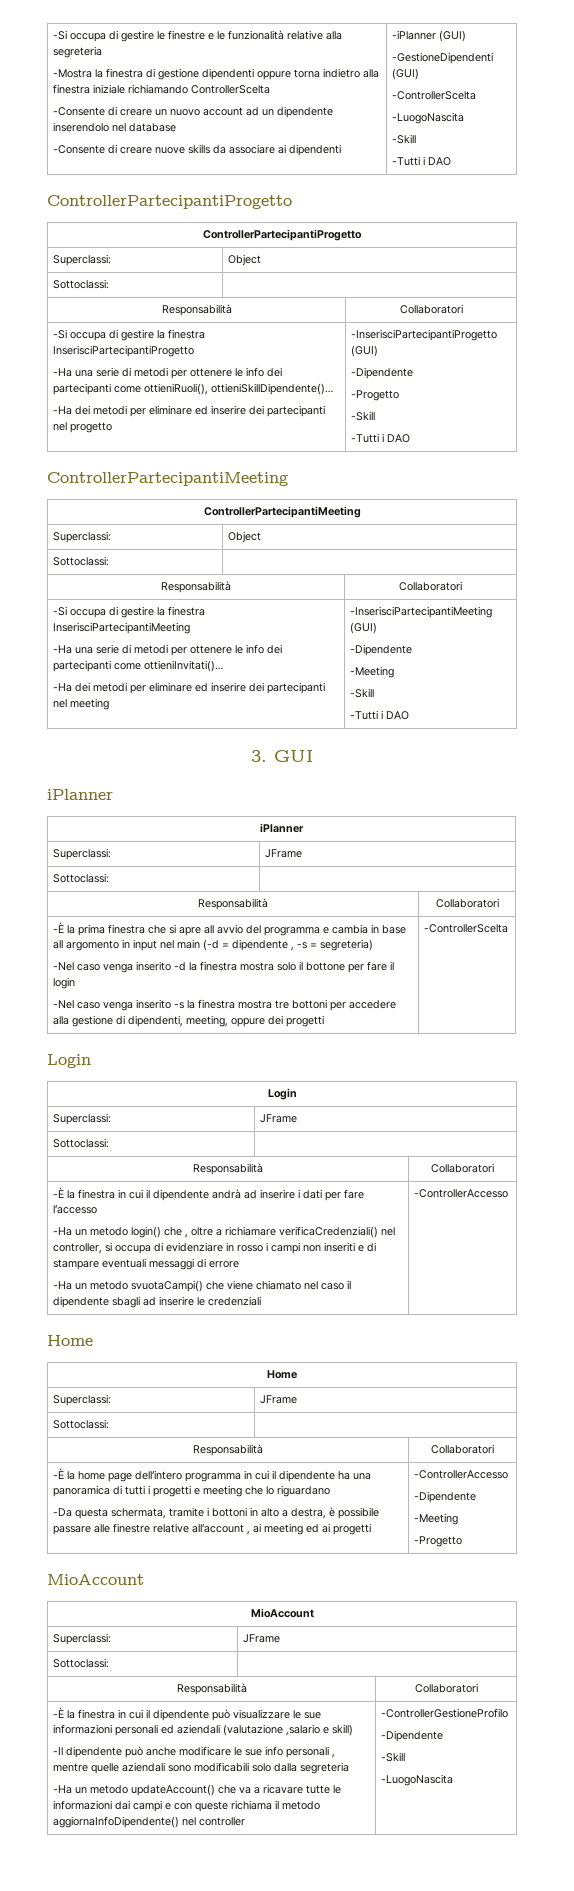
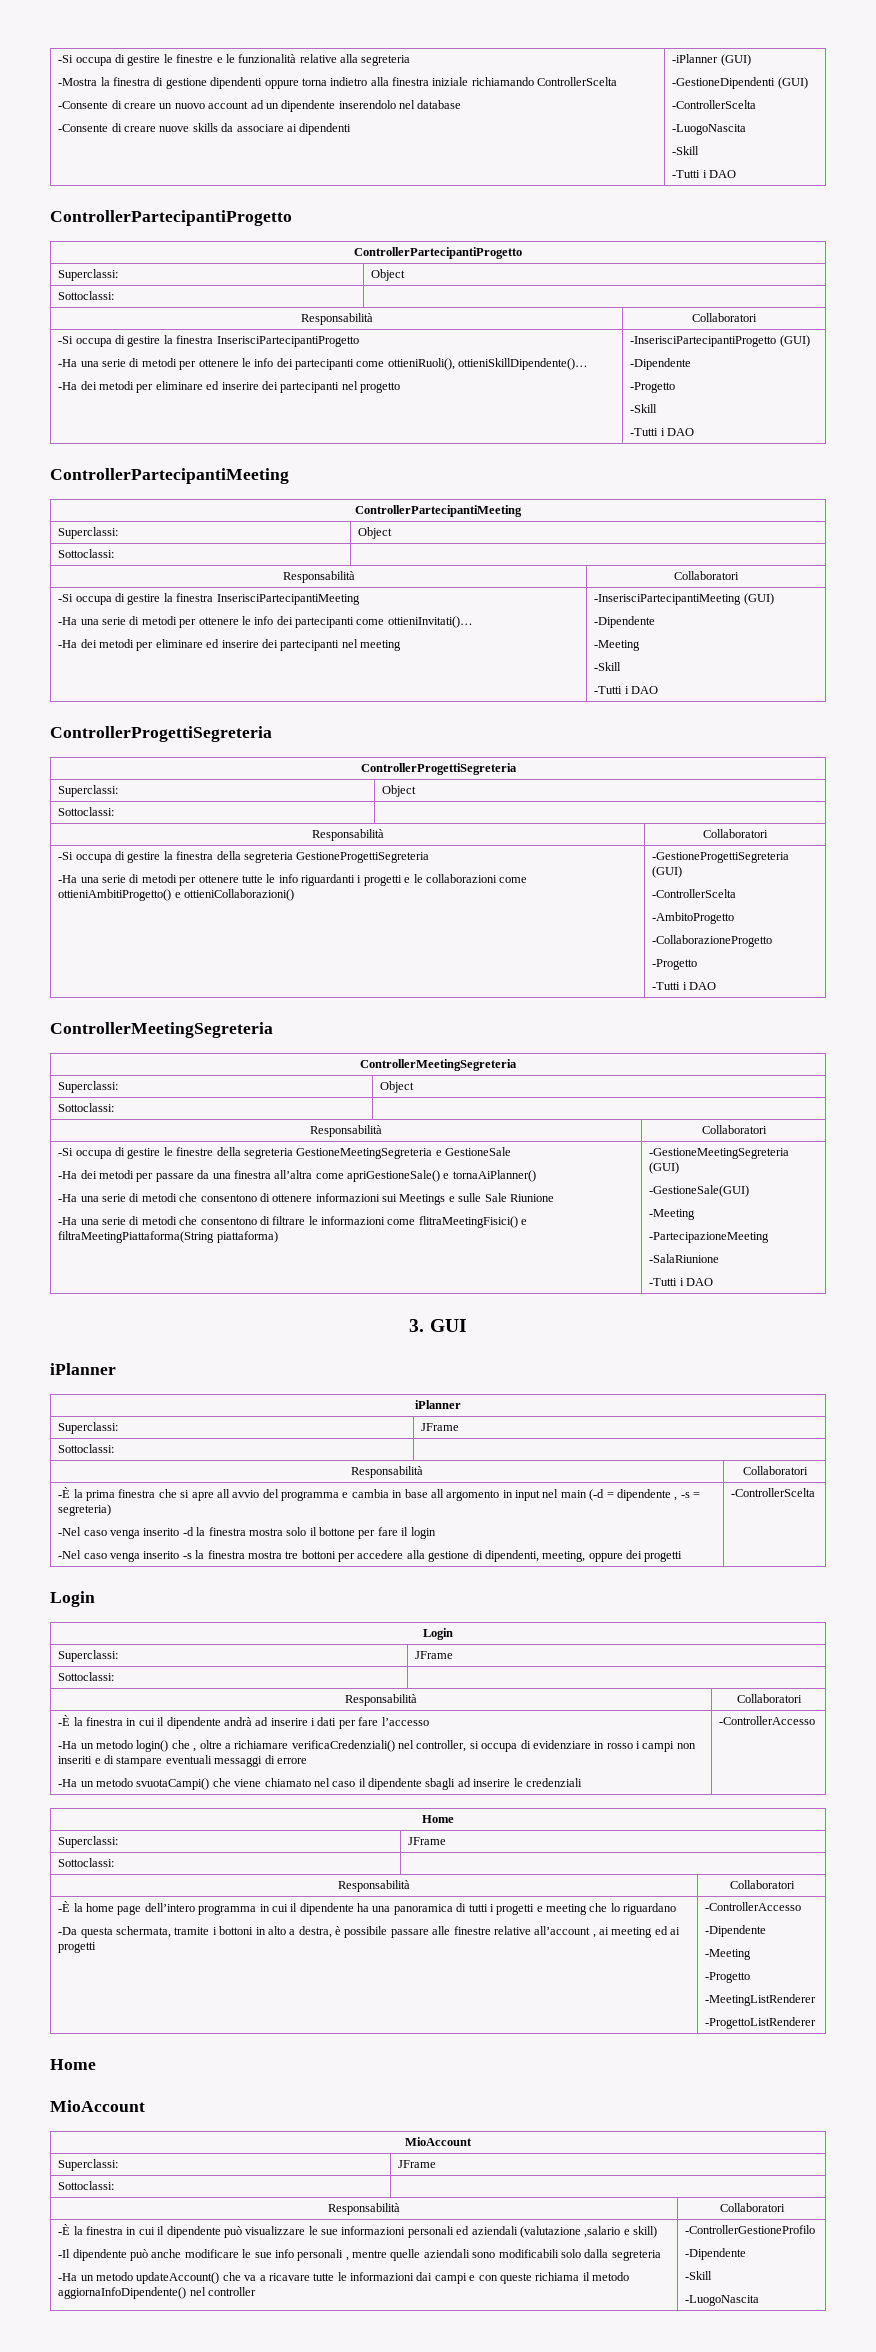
  -Si occupa di gestire la finestra InserisciPartecipantiMeeting
  -Ha una serie di metodi per ottenere le info dei partecipanti come ottieniInvitati()…
  -Ha dei metodi per eliminare ed inserire dei partecipanti nel meeting | -InserisciPartecipantiMeeting (GUI)
  -Dipendente
  -Meeting
  -Skill
+ -Tutti i DAO
+ ControllerProgettiSegreteria
+ ControllerProgettiSegreteria
+ Superclassi: | Object
+ Sottoclassi: |
+ Responsabilità | Collaboratori
+ -Si occupa di gestire la finestra della segreteria GestioneProgettiSegreteria
+ -Ha una serie di metodi per ottenere tutte le info riguardanti i progetti e le collaborazioni come ottieniAmbitiProgetto() e ottieniCollaborazioni() | -GestioneProgettiSegreteria (GUI)
+ -ControllerScelta
+ -AmbitoProgetto
+ -CollaborazioneProgetto
+ -Progetto
+ -Tutti i DAO
+ ControllerMeetingSegreteria
+ ControllerMeetingSegreteria
+ Superclassi: | Object
+ Sottoclassi: |
+ Responsabilità | Collaboratori
+ -Si occupa di gestire le finestre della segreteria GestioneMeetingSegreteria e GestioneSale
+ -Ha dei metodi per passare da una finestra all’altra come apriGestioneSale() e tornaAiPlanner()
+ -Ha una serie di metodi che consentono di ottenere informazioni sui Meetings e sulle Sale Riunione
+ -Ha una serie di metodi che consentono di filtrare le informazioni come flitraMeetingFisici() e filtraMeetingPiattaforma(String piattaforma) | -GestioneMeetingSegreteria (GUI)
+ -GestioneSale(GUI)
+ -Meeting
+ -PartecipazioneMeeting
+ -SalaRiunione
  -Ha un metodo svuotaCampi() che viene chiamato nel caso il dipendente sbagli ad inserire le credenziali | -ControllerAccesso
- Home
+ -MeetingListRenderer
+ -ProgettoListRenderer
+ Home

